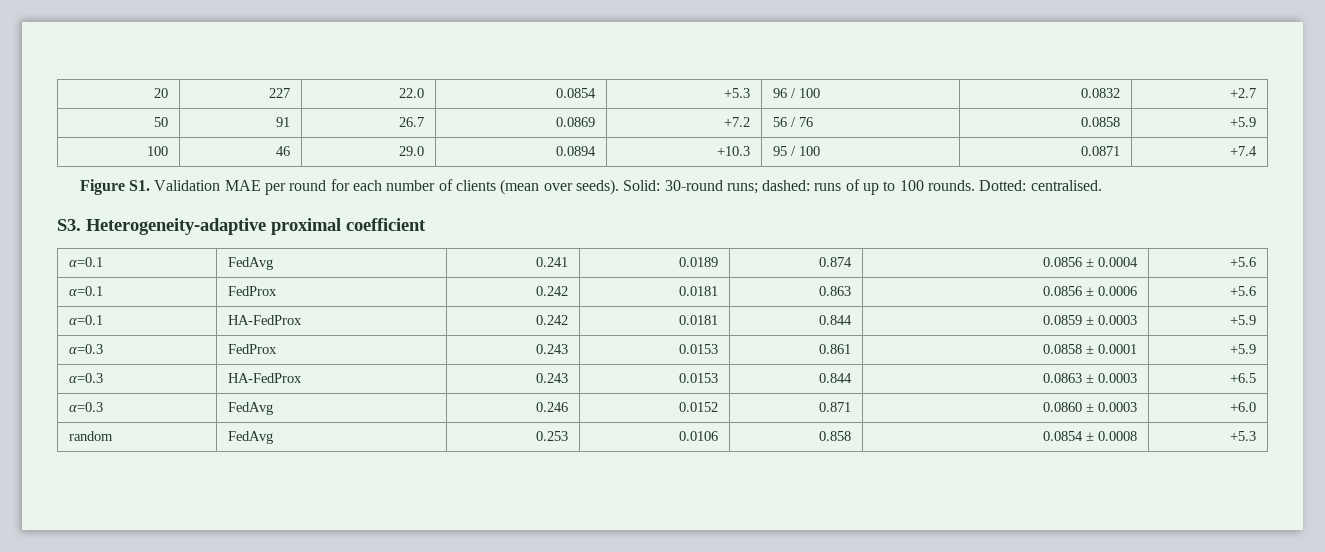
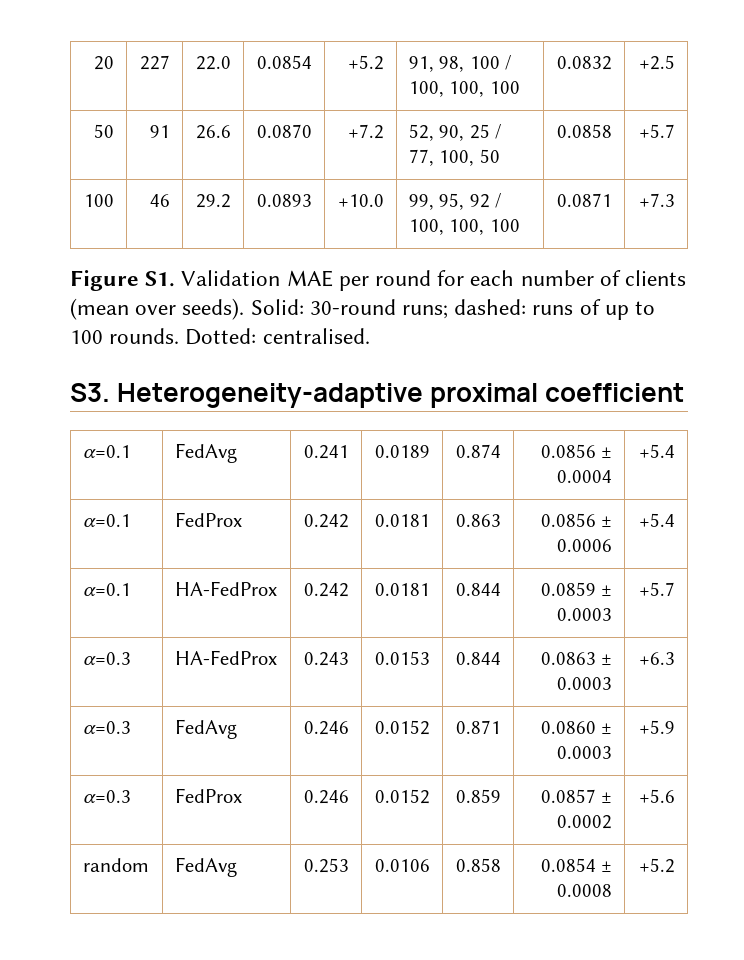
- 20 | 227 | 22.0 | 0.0854 | +5.3 | 96 / 100 | 0.0832 | +2.7
+ 20 | 227 | 22.0 | 0.0854 | +5.2 | 91, 98, 100 / 100, 100, 100 | 0.0832 | +2.5
- 50 | 91 | 26.7 | 0.0869 | +7.2 | 56 / 76 | 0.0858 | +5.9
+ 50 | 91 | 26.6 | 0.0870 | +7.2 | 52, 90, 25 / 77, 100, 50 | 0.0858 | +5.7
- 100 | 46 | 29.0 | 0.0894 | +10.3 | 95 / 100 | 0.0871 | +7.4
+ 100 | 46 | 29.2 | 0.0893 | +10.0 | 99, 95, 92 / 100, 100, 100 | 0.0871 | +7.3
- α=0.1 | FedAvg | 0.241 | 0.0189 | 0.874 | 0.0856 ± 0.0004 | +5.6
+ α=0.1 | FedAvg | 0.241 | 0.0189 | 0.874 | 0.0856 ± 0.0004 | +5.4
- α=0.1 | FedProx | 0.242 | 0.0181 | 0.863 | 0.0856 ± 0.0006 | +5.6
+ α=0.1 | FedProx | 0.242 | 0.0181 | 0.863 | 0.0856 ± 0.0006 | +5.4
- α=0.1 | HA-FedProx | 0.242 | 0.0181 | 0.844 | 0.0859 ± 0.0003 | +5.9
- α=0.3 | FedProx | 0.243 | 0.0153 | 0.861 | 0.0858 ± 0.0001 | +5.9
+ α=0.1 | HA-FedProx | 0.242 | 0.0181 | 0.844 | 0.0859 ± 0.0003 | +5.7
- α=0.3 | HA-FedProx | 0.243 | 0.0153 | 0.844 | 0.0863 ± 0.0003 | +6.5
+ α=0.3 | HA-FedProx | 0.243 | 0.0153 | 0.844 | 0.0863 ± 0.0003 | +6.3
- α=0.3 | FedAvg | 0.246 | 0.0152 | 0.871 | 0.0860 ± 0.0003 | +6.0
+ α=0.3 | FedAvg | 0.246 | 0.0152 | 0.871 | 0.0860 ± 0.0003 | +5.9
+ α=0.3 | FedProx | 0.246 | 0.0152 | 0.859 | 0.0857 ± 0.0002 | +5.6
- random | FedAvg | 0.253 | 0.0106 | 0.858 | 0.0854 ± 0.0008 | +5.3
+ random | FedAvg | 0.253 | 0.0106 | 0.858 | 0.0854 ± 0.0008 | +5.2

